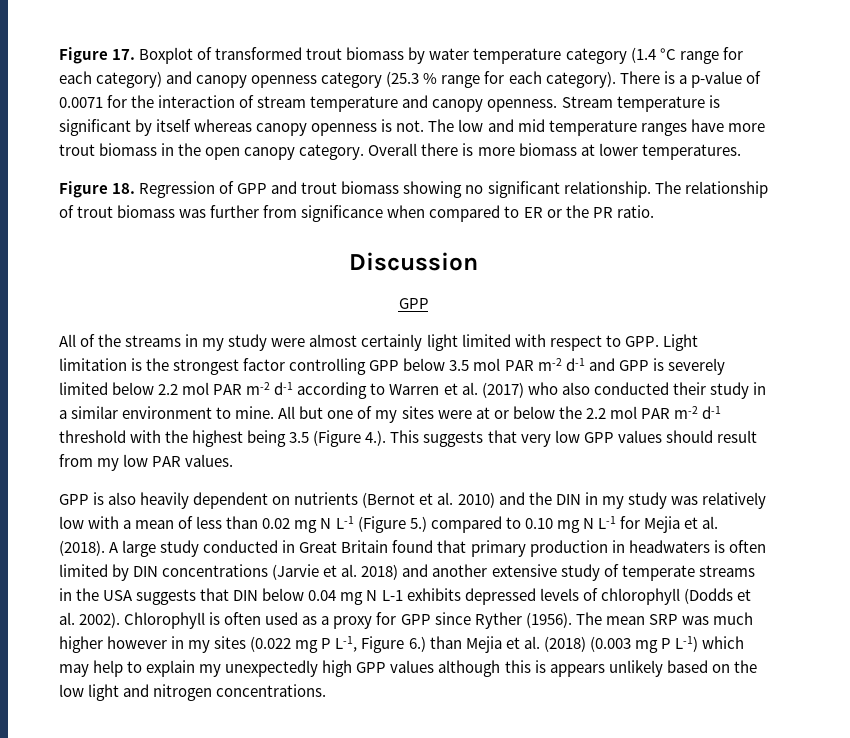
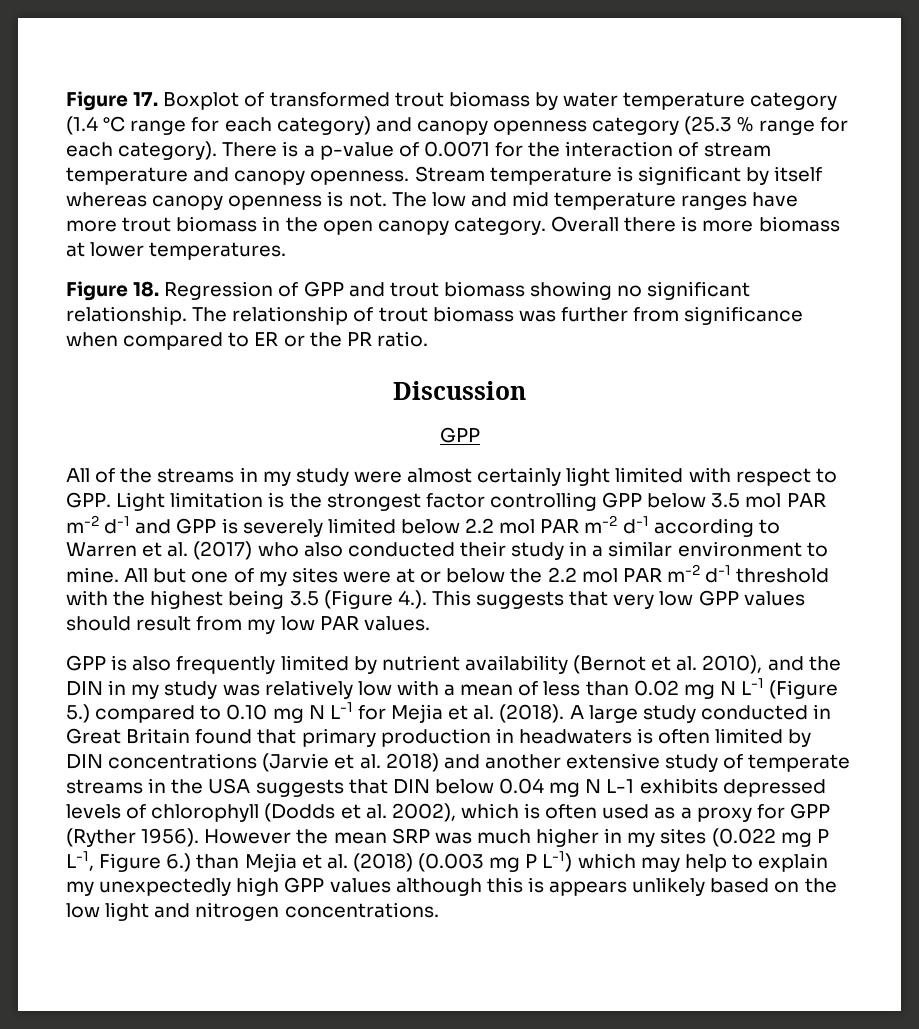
- GPP is also heavily dependent on nutrients (Bernot et al. 2010) and the DIN in my study was relatively low with a mean of less than 0.02 mg N L-1 (Figure 5.) compared to 0.10 mg N L-1 for Mejia et al. (2018).
+ GPP is also frequently limited by nutrient availability (Bernot et al. 2010), and the DIN in my study was relatively low with a mean of less than 0.02 mg N L-1 (Figure 5.) compared to 0.10 mg N L-1 for Mejia et al. (2018).
- A large study conducted in Great Britain found that primary production in headwaters is often limited by DIN concentrations (Jarvie et al. 2018) and another extensive study of temperate streams in the USA suggests that DIN below 0.04 mg N L-1 exhibits depressed levels of chlorophyll (Dodds et al. 2002). Chlorophyll is often used as a proxy for GPP since Ryther (1956). The mean SRP was much higher however in my sites (0.022 mg P L-1, Figure 6.) than Mejia et al. (2018) (0.003 mg P L-1) which may help to explain my unexpectedly high GPP values although this is appears unlikely based on the low light and nitrogen concentrations.
+ A large study conducted in Great Britain found that primary production in headwaters is often limited by DIN concentrations (Jarvie et al. 2018) and another extensive study of temperate streams in the USA suggests that DIN below 0.04 mg N L-1 exhibits depressed levels of chlorophyll (Dodds et al. 2002), which is often used as a proxy for GPP (Ryther 1956). However the mean SRP was much higher in my sites (0.022 mg P L-1, Figure 6.) than Mejia et al. (2018) (0.003 mg P L-1) which may help to explain my unexpectedly high GPP values although this is appears unlikely based on the low light and nitrogen concentrations.

